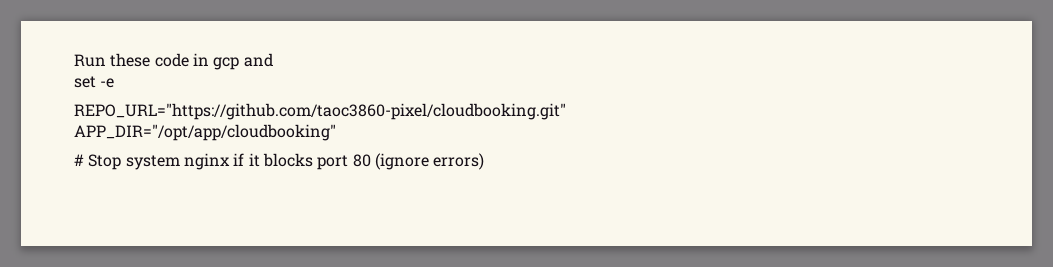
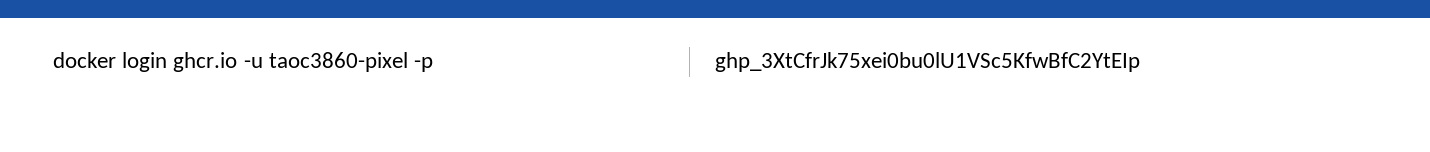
- Run these code in gcp and
- set -e
- REPO_URL="https://github.com/taoc3860-pixel/cloudbooking.git"
- APP_DIR="/opt/app/cloudbooking"
- # Stop system nginx if it blocks port 80 (ignore errors)
+ docker login ghcr.io -u taoc3860-pixel -p 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

